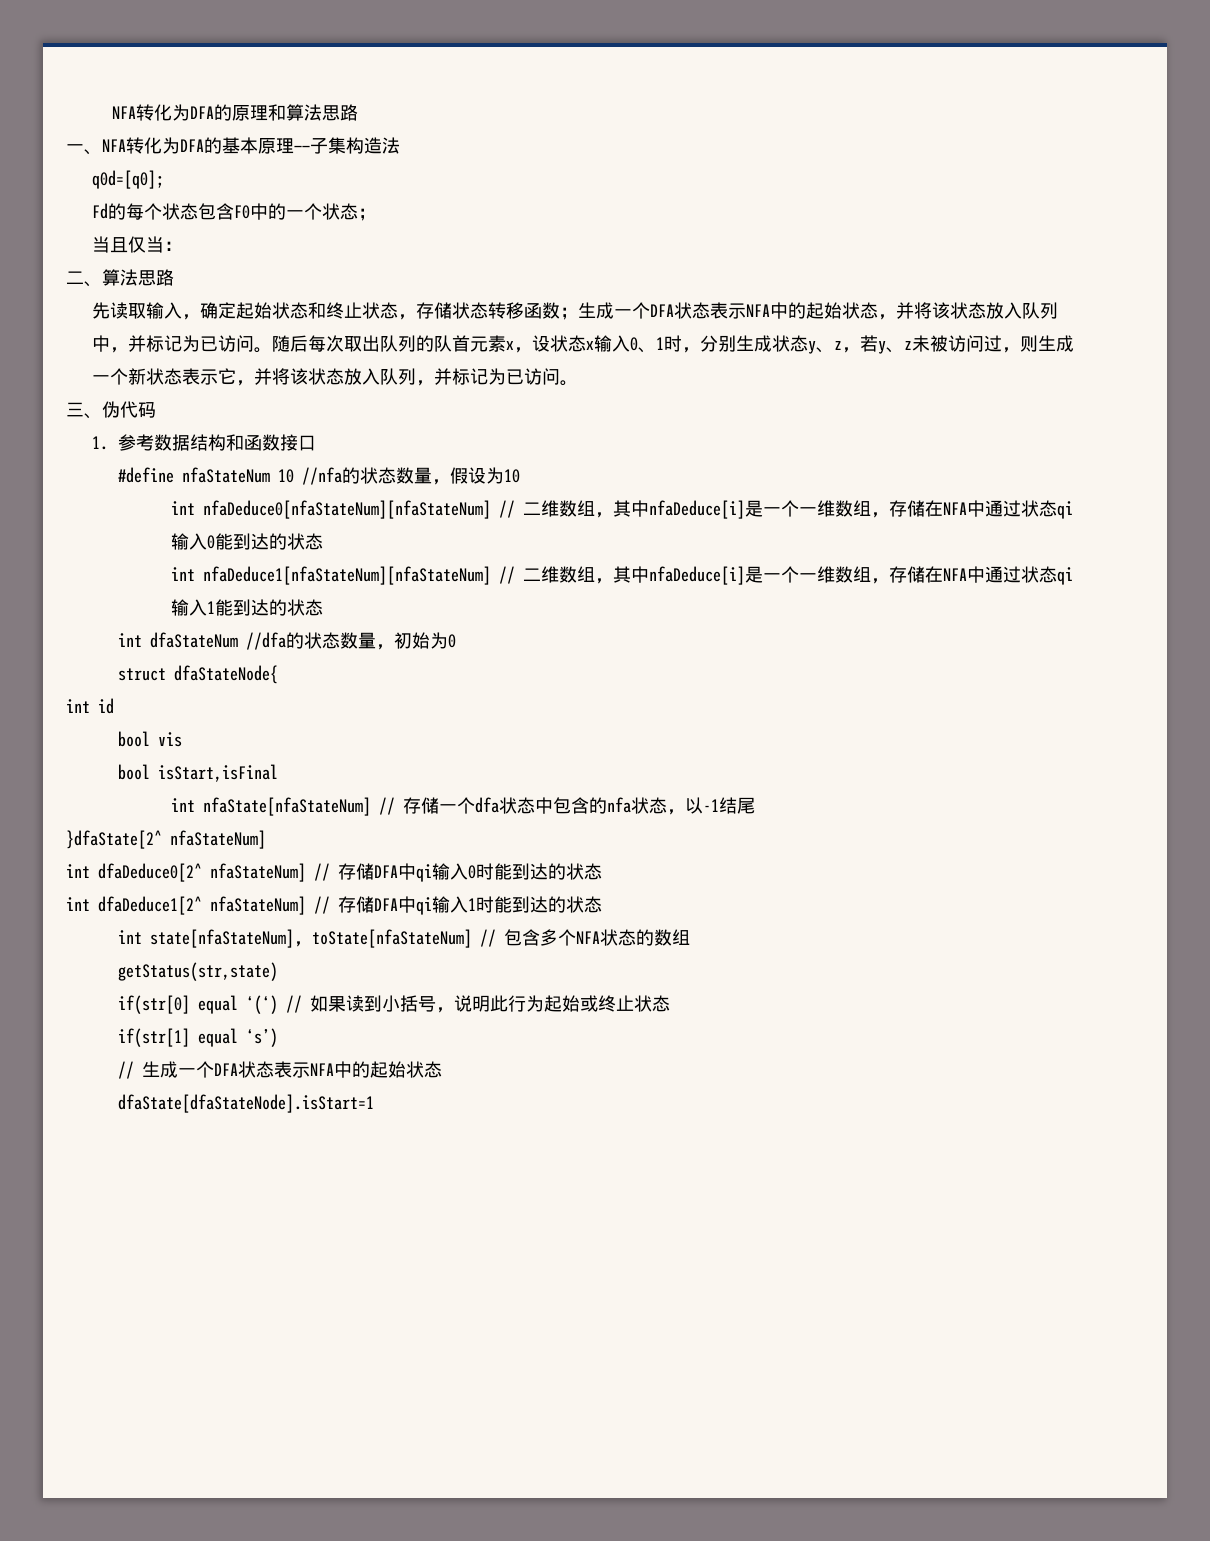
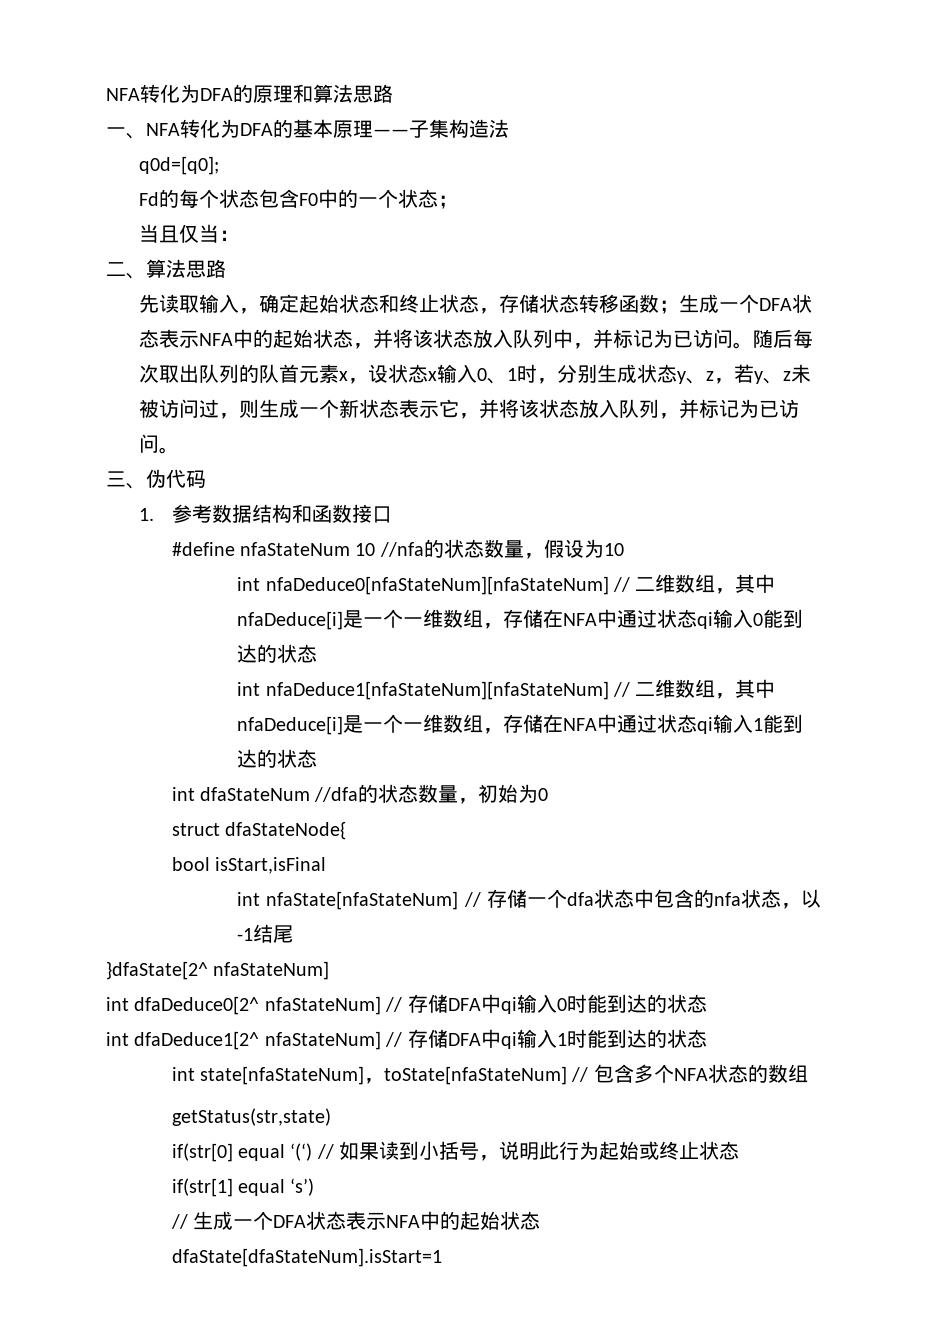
- int id
- bool vis
- dfaState[dfaStateNode].isStart=1
+ dfaState[dfaStateNum].isStart=1

